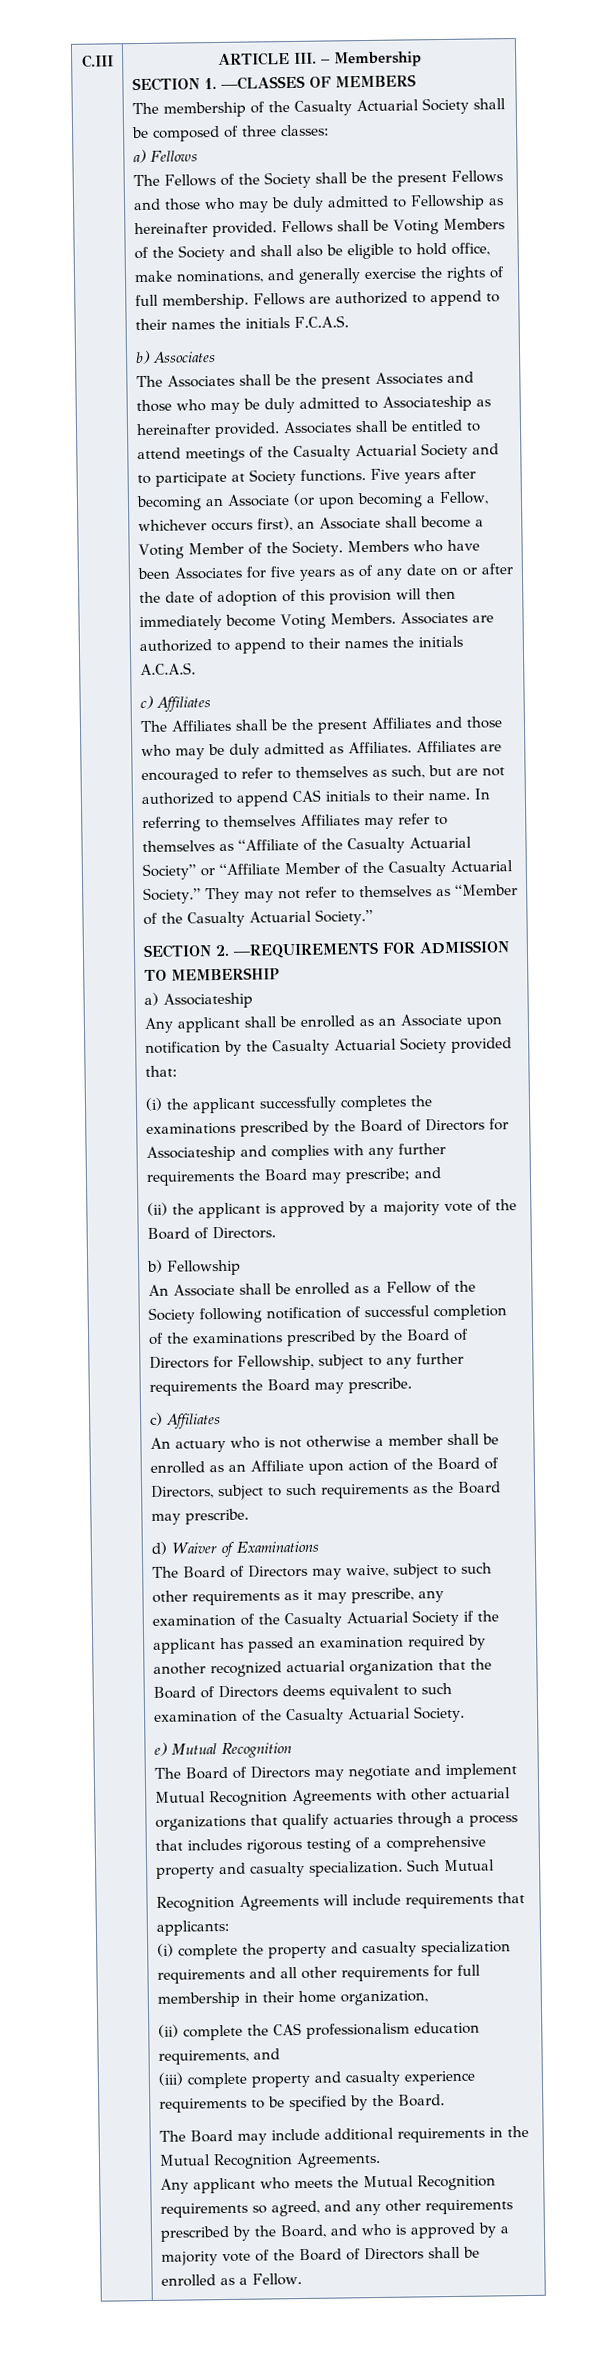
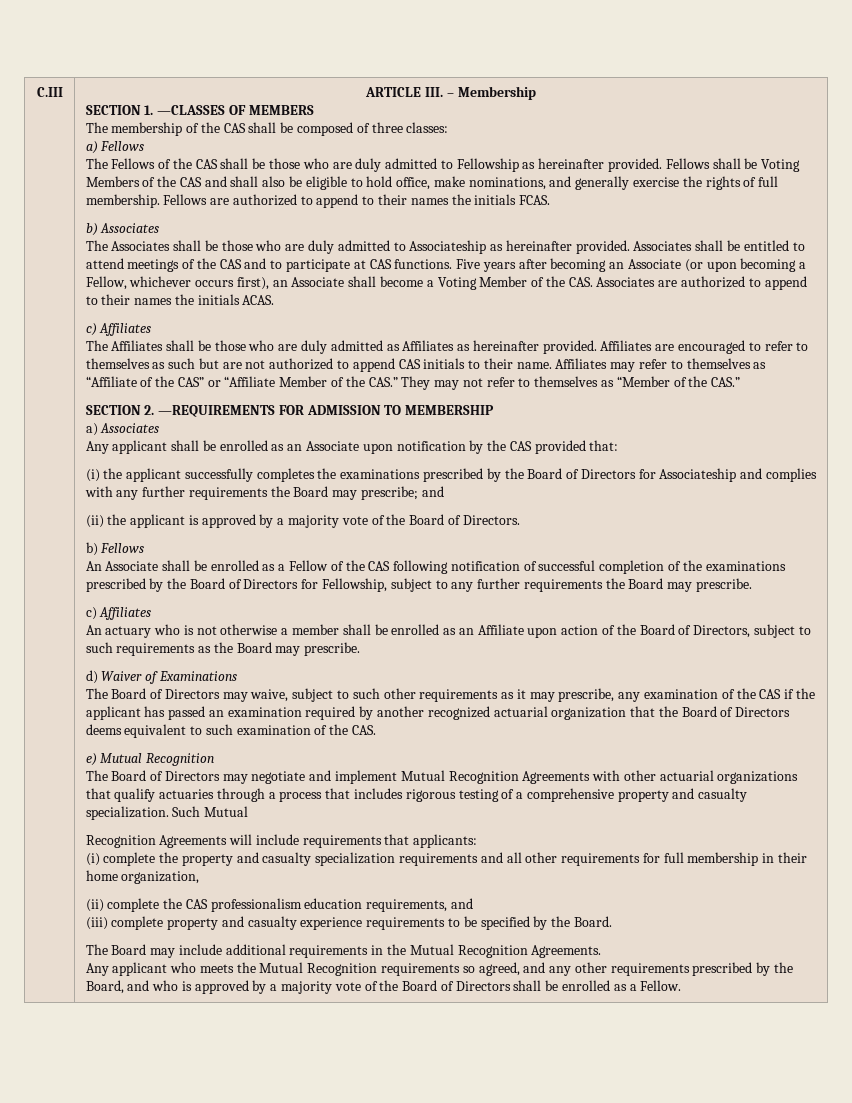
- The membership of the Casualty Actuarial Society shall be composed of three classes:
+ The membership of the CAS shall be composed of three classes:
- The Fellows of the Society shall be the present Fellows and those who may be duly admitted to Fellowship as hereinafter provided.
+ The Fellows of the CAS shall be those who are duly admitted to Fellowship as hereinafter provided.
- Fellows shall be Voting Members of the Society and shall also be eligible to hold office, make nominations, and generally exercise the rights of full membership.
+ Fellows shall be Voting Members of the CAS and shall also be eligible to hold office, make nominations, and generally exercise the rights of full membership.
- Fellows are authorized to append to their names the initials F.C.A.S.
+ Fellows are authorized to append to their names the initials FCAS.
- The Associates shall be the present Associates and those who may be duly admitted to Associateship as hereinafter provided.
+ The Associates shall be those who are duly admitted to Associateship as hereinafter provided.
- Associates shall be entitled to attend meetings of the Casualty Actuarial Society and to participate at Society functions.
+ Associates shall be entitled to attend meetings of the CAS and to participate at CAS functions.
- Five years after becoming an Associate (or upon becoming a Fellow, whichever occurs first), an Associate shall become a Voting Member of the Society. Members who have been Associates for five years as of any date on or after the date of adoption of this provision will then immediately become Voting Members. Associates are authorized to append to their names the initials A.C.A.S.
+ Five years after becoming an Associate (or upon becoming a Fellow, whichever occurs first), an Associate shall become a Voting Member of the CAS. Associates are authorized to append to their names the initials ACAS.
- The Affiliates shall be the present Affiliates and those who may be duly admitted as Affiliates.
+ The Affiliates shall be those who are duly admitted as Affiliates as hereinafter provided.
- Affiliates are encouraged to refer to themselves as such, but are not authorized to append CAS initials to their name.
+ Affiliates are encouraged to refer to themselves as such but are not authorized to append CAS initials to their name.
- In referring to themselves Affiliates may refer to themselves as “Affiliate of the Casualty Actuarial Society” or “Affiliate Member of the Casualty Actuarial Society.” They may not refer to themselves as “Member of the Casualty Actuarial Society.”
+ Affiliates may refer to themselves as “Affiliate of the CAS” or “Affiliate Member of the CAS.” They may not refer to themselves as “Member of the CAS.”
- a) Associateship
+ a) Associates
- Any applicant shall be enrolled as an Associate upon notification by the Casualty Actuarial Society provided that:
+ Any applicant shall be enrolled as an Associate upon notification by the CAS provided that:
- b) Fellowship
+ b) Fellows
- An Associate shall be enrolled as a Fellow of the Society following notification of successful completion of the examinations prescribed by the Board of Directors for Fellowship, subject to any further requirements the Board may prescribe.
+ An Associate shall be enrolled as a Fellow of the CAS following notification of successful completion of the examinations prescribed by the Board of Directors for Fellowship, subject to any further requirements the Board may prescribe.
- The Board of Directors may waive, subject to such other requirements as it may prescribe, any examination of the Casualty Actuarial Society if the applicant has passed an examination required by another recognized actuarial organization that the Board of Directors deems equivalent to such examination of the Casualty Actuarial Society.
+ The Board of Directors may waive, subject to such other requirements as it may prescribe, any examination of the CAS if the applicant has passed an examination required by another recognized actuarial organization that the Board of Directors deems equivalent to such examination of the CAS.

